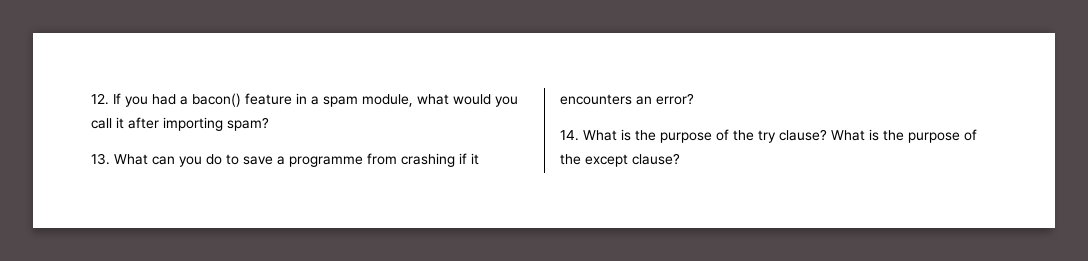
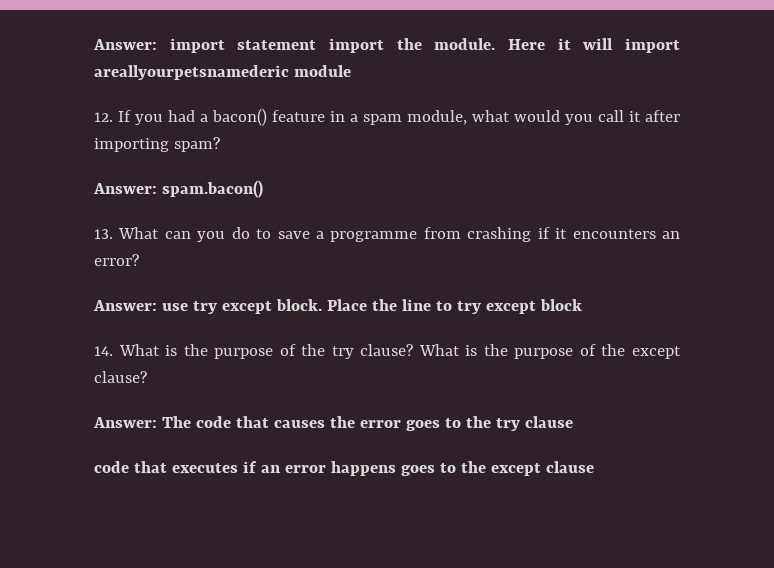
+ Answer: import statement import the module. Here it will import areallyourpetsnamederic module
+ Answer: spam.bacon()
+ Answer: use try except block. Place the line to try except block
+ Answer: The code that causes the error goes to the try clause
+ code that executes if an error happens goes to the except clause

